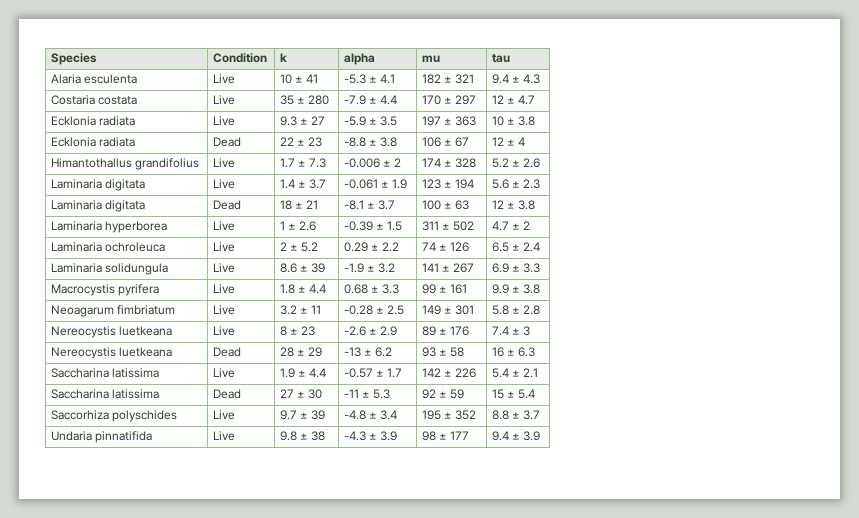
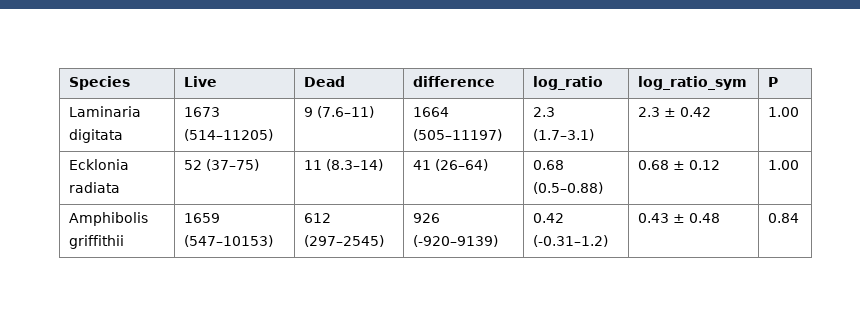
- Species | Condition | k | alpha | mu | tau
- Alaria esculenta | Live | 10 ± 41 | -5.3 ± 4.1 | 182 ± 321 | 9.4 ± 4.3
- Costaria costata | Live | 35 ± 280 | -7.9 ± 4.4 | 170 ± 297 | 12 ± 4.7
- Ecklonia radiata | Live | 9.3 ± 27 | -5.9 ± 3.5 | 197 ± 363 | 10 ± 3.8
- Ecklonia radiata | Dead | 22 ± 23 | -8.8 ± 3.8 | 106 ± 67 | 12 ± 4
- Himantothallus grandifolius | Live | 1.7 ± 7.3 | -0.006 ± 2 | 174 ± 328 | 5.2 ± 2.6
- Laminaria digitata | Live | 1.4 ± 3.7 | -0.061 ± 1.9 | 123 ± 194 | 5.6 ± 2.3
- Laminaria digitata | Dead | 18 ± 21 | -8.1 ± 3.7 | 100 ± 63 | 12 ± 3.8
- Laminaria hyperborea | Live | 1 ± 2.6 | -0.39 ± 1.5 | 311 ± 502 | 4.7 ± 2
- Laminaria ochroleuca | Live | 2 ± 5.2 | 0.29 ± 2.2 | 74 ± 126 | 6.5 ± 2.4
- Laminaria solidungula | Live | 8.6 ± 39 | -1.9 ± 3.2 | 141 ± 267 | 6.9 ± 3.3
- Macrocystis pyrifera | Live | 1.8 ± 4.4 | 0.68 ± 3.3 | 99 ± 161 | 9.9 ± 3.8
- Neoagarum fimbriatum | Live | 3.2 ± 11 | -0.28 ± 2.5 | 149 ± 301 | 5.8 ± 2.8
- Nereocystis luetkeana | Live | 8 ± 23 | -2.6 ± 2.9 | 89 ± 176 | 7.4 ± 3
- Nereocystis luetkeana | Dead | 28 ± 29 | -13 ± 6.2 | 93 ± 58 | 16 ± 6.3
- Saccharina latissima | Live | 1.9 ± 4.4 | -0.57 ± 1.7 | 142 ± 226 | 5.4 ± 2.1
- Saccharina latissima | Dead | 27 ± 30 | -11 ± 5.3 | 92 ± 59 | 15 ± 5.4
- Saccorhiza polyschides | Live | 9.7 ± 39 | -4.8 ± 3.4 | 195 ± 352 | 8.8 ± 3.7
- Undaria pinnatifida | Live | 9.8 ± 38 | -4.3 ± 3.9 | 98 ± 177 | 9.4 ± 3.9
+ Species | Live | Dead | difference | log_ratio | log_ratio_sym | P
+ Laminaria digitata | 1673 (514–11205) | 9 (7.6–11) | 1664 (505–11197) | 2.3 (1.7–3.1) | 2.3 ± 0.42 | 1.00
+ Ecklonia radiata | 52 (37–75) | 11 (8.3–14) | 41 (26–64) | 0.68 (0.5–0.88) | 0.68 ± 0.12 | 1.00
+ Amphibolis griffithii | 1659 (547–10153) | 612 (297–2545) | 926 (-920–9139) | 0.42 (-0.31–1.2) | 0.43 ± 0.48 | 0.84

